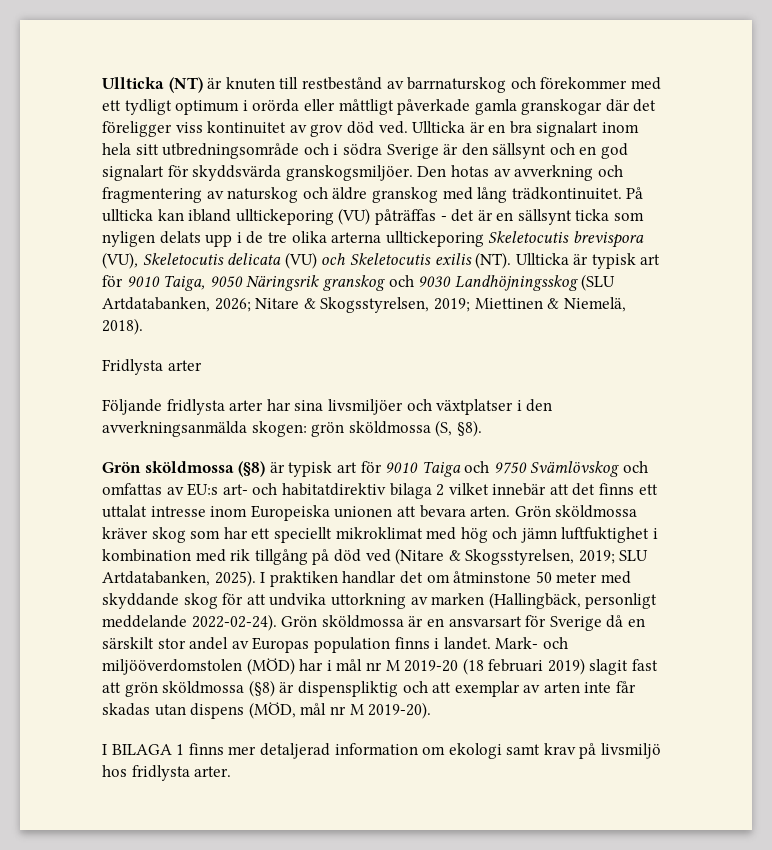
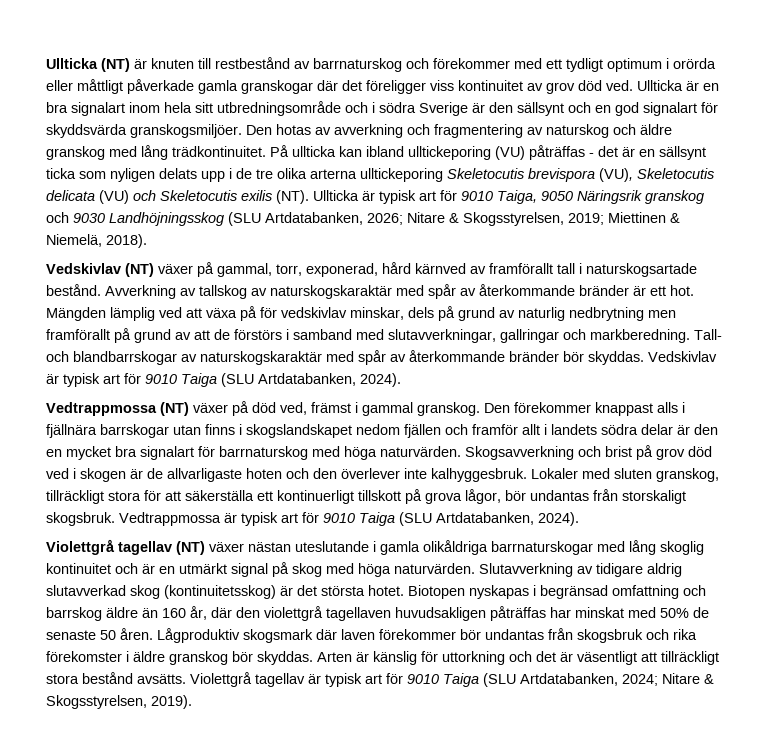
- Fridlysta arter
- Följande fridlysta arter har sina livsmiljöer och växtplatser i den avverkningsanmälda skogen: grön sköldmossa (S, §8).
- Grön sköldmossa (§8) är typisk art för 9010 Taiga och 9750 Svämlövskog och omfattas av EU:s art- och habitatdirektiv bilaga 2 vilket innebär att det finns ett uttalat intresse inom Europeiska unionen att bevara arten. Grön sköldmossa kräver skog som har ett speciellt mikroklimat med hög och jämn luftfuktighet i kombination med rik tillgång på död ved (Nitare & Skogsstyrelsen, 2019; SLU Artdatabanken, 2025). I praktiken handlar det om åtminstone 50 meter med skyddande skog för att undvika uttorkning av marken (Hallingbäck, personligt meddelande 2022-02-24). Grön sköldmossa är en ansvarsart för Sverige då en särskilt stor andel av Europas population finns i landet. Mark- och miljööverdomstolen (MÖD) har i mål nr M 2019-20 (18 februari 2019) slagit fast att grön sköldmossa (§8) är dispenspliktig och att exemplar av arten inte får skadas utan dispens (MÖD, mål nr M 2019-20).
- I BILAGA 1 finns mer detaljerad information om ekologi samt krav på livsmiljö hos fridlysta arter.
+ Vedskivlav (NT) växer på gammal, torr, exponerad, hård kärnved av framförallt tall i naturskogsartade bestånd. Avverkning av tallskog av naturskogskaraktär med spår av återkommande bränder är ett hot. Mängden lämplig ved att växa på för vedskivlav minskar, dels på grund av naturlig nedbrytning men framförallt på grund av att de förstörs i samband med slutavverkningar, gallringar och markberedning. Tall- och blandbarrskogar av naturskogskaraktär med spår av återkommande bränder bör skyddas. Vedskivlav är typisk art för 9010 Taiga (SLU Artdatabanken, 2024).
+ Vedtrappmossa (NT) växer på död ved, främst i gammal granskog. Den förekommer knappast alls i fjällnära barrskogar utan finns i skogslandskapet nedom fjällen och framför allt i landets södra delar är den en mycket bra signalart för barrnaturskog med höga naturvärden. Skogsavverkning och brist på grov död ved i skogen är de allvarligaste hoten och den överlever inte kalhyggesbruk. Lokaler med sluten granskog, tillräckligt stora för att säkerställa ett kontinuerligt tillskott på grova lågor, bör undantas från storskaligt skogsbruk. Vedtrappmossa är typisk art för 9010 Taiga (SLU Artdatabanken, 2024).
+ Violettgrå tagellav (NT) växer nästan uteslutande i gamla olikåldriga barrnaturskogar med lång skoglig kontinuitet och är en utmärkt signal på skog med höga naturvärden. Slutavverkning av tidigare aldrig slutavverkad skog (kontinuitetsskog) är det största hotet. Biotopen nyskapas i begränsad omfattning och barrskog äldre än 160 år, där den violettgrå tagellaven huvudsakligen påträffas har minskat med 50% de senaste 50 åren. Lågproduktiv skogsmark där laven förekommer bör undantas från skogsbruk och rika förekomster i äldre granskog bör skyddas. Arten är känslig för uttorkning och det är väsentligt att tillräckligt stora bestånd avsätts. Violettgrå tagellav är typisk art för 9010 Taiga (SLU Artdatabanken, 2024; Nitare & Skogsstyrelsen, 2019).

